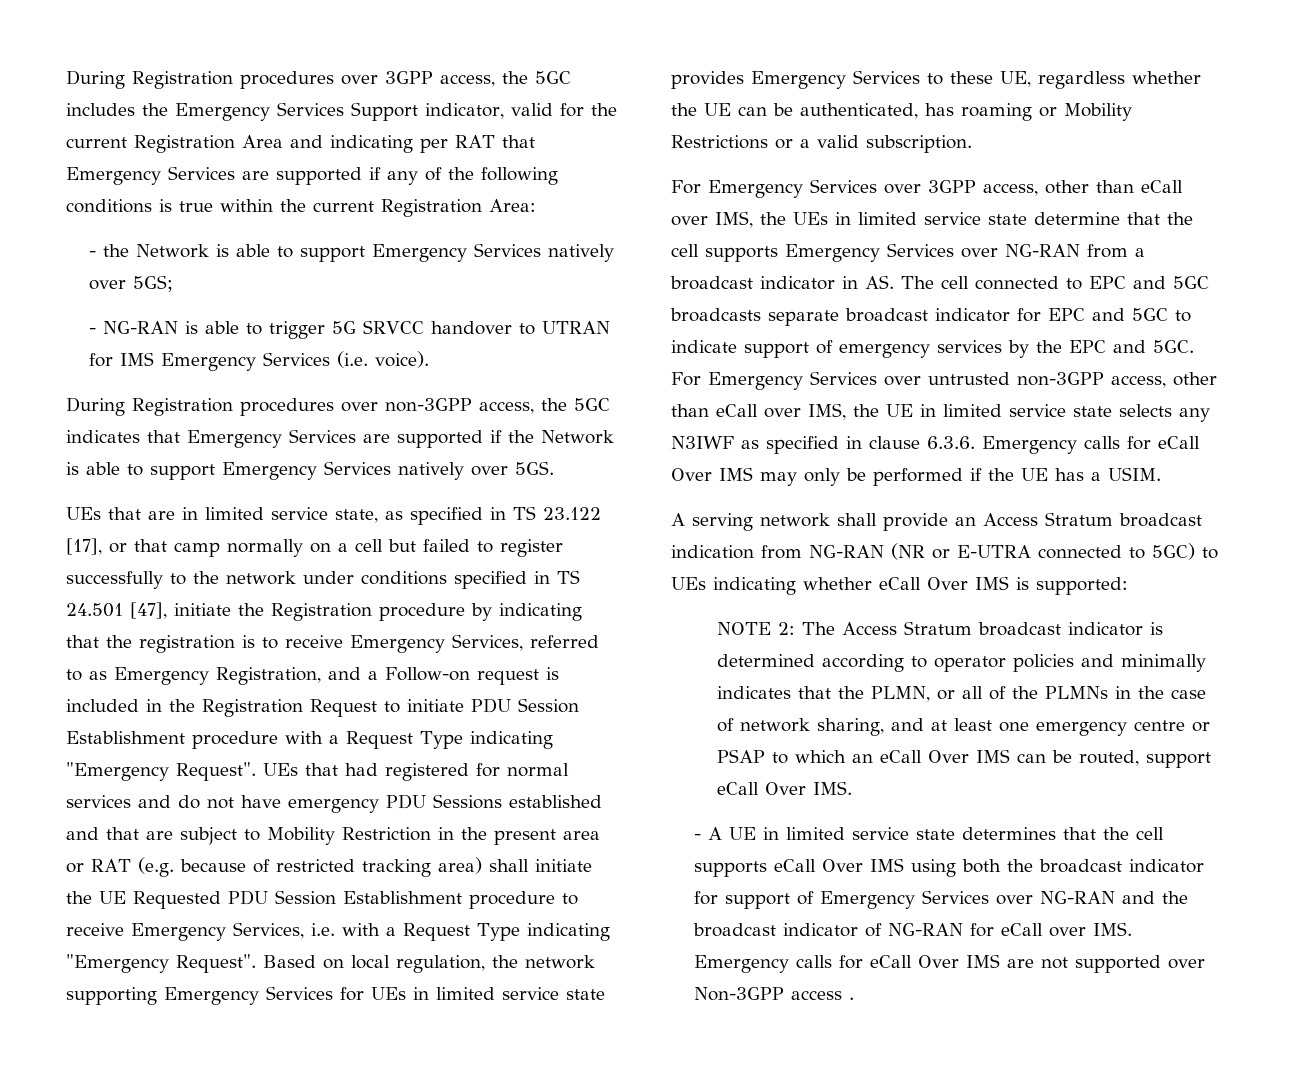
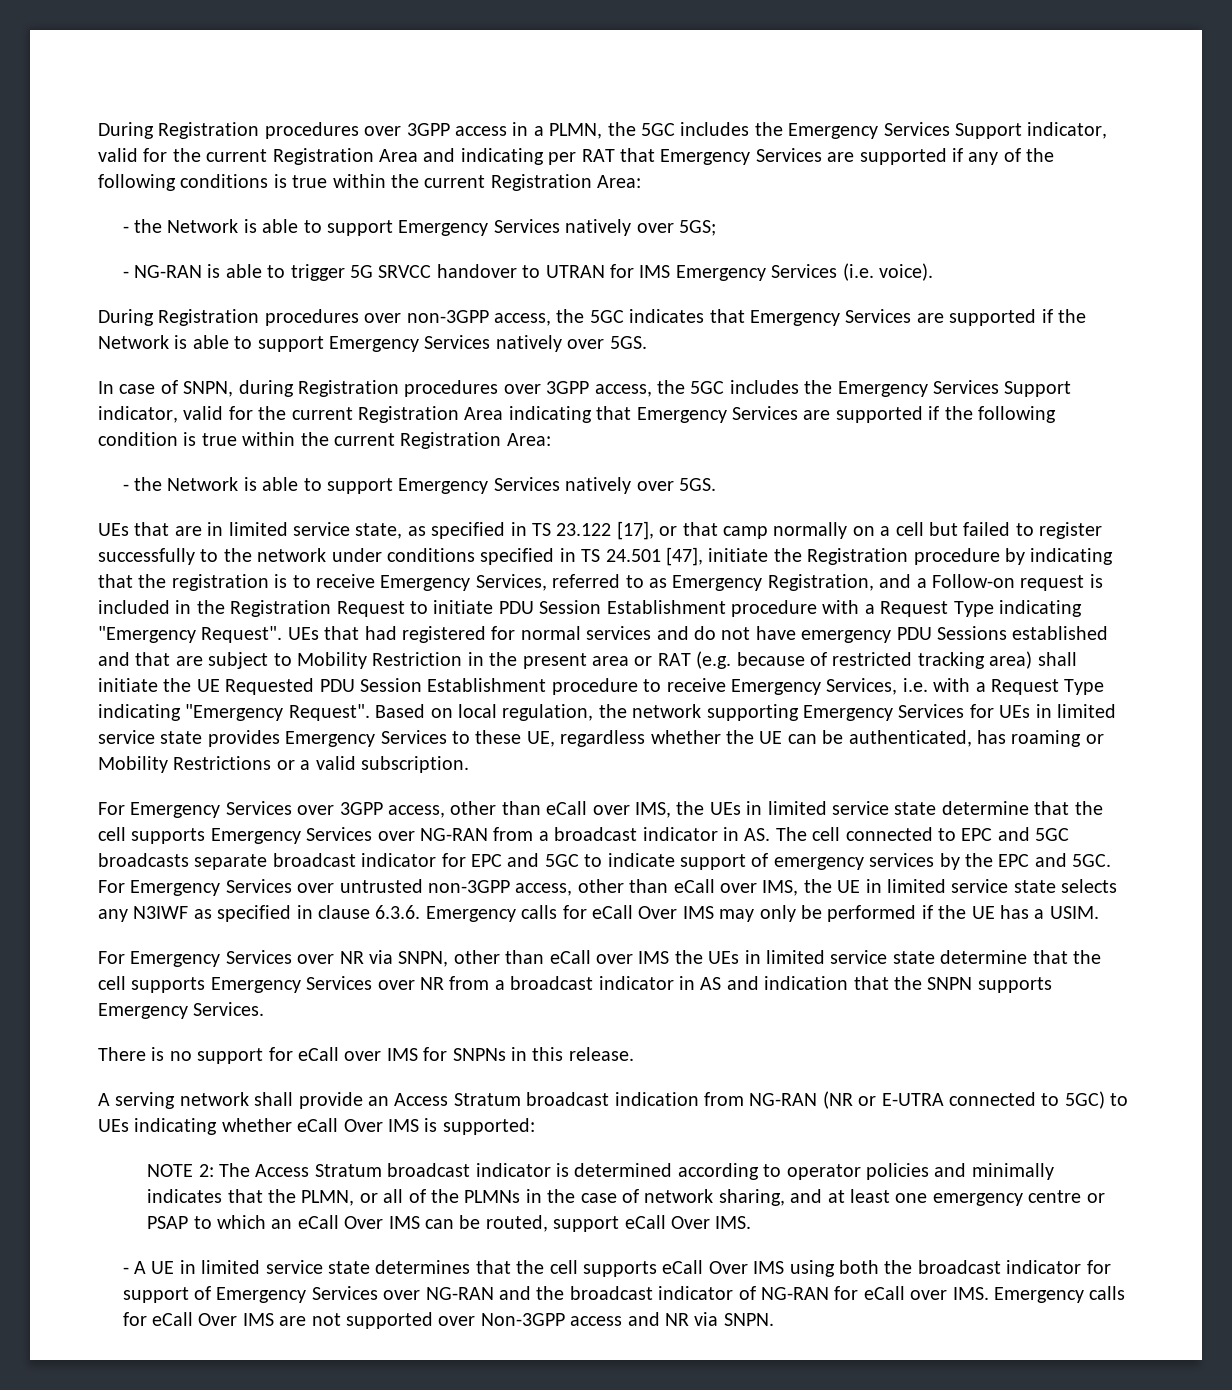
- During Registration procedures over 3GPP access, the 5GC includes the Emergency Services Support indicator, valid for the current Registration Area and indicating per RAT that Emergency Services are supported if any of the following conditions is true within the current Registration Area:
+ During Registration procedures over 3GPP access in a PLMN, the 5GC includes the Emergency Services Support indicator, valid for the current Registration Area and indicating per RAT that Emergency Services are supported if any of the following conditions is true within the current Registration Area:
+ In case of SNPN, during Registration procedures over 3GPP access, the 5GC includes the Emergency Services Support indicator, valid for the current Registration Area indicating that Emergency Services are supported if the following condition is true within the current Registration Area:
+ - the Network is able to support Emergency Services natively over 5GS.
+ For Emergency Services over NR via SNPN, other than eCall over IMS the UEs in limited service state determine that the cell supports Emergency Services over NR from a broadcast indicator in AS and indication that the SNPN supports Emergency Services.
+ There is no support for eCall over IMS for SNPNs in this release.
- - A UE in limited service state determines that the cell supports eCall Over IMS using both the broadcast indicator for support of Emergency Services over NG-RAN and the broadcast indicator of NG-RAN for eCall over IMS. Emergency calls for eCall Over IMS are not supported over Non-3GPP access .
+ - A UE in limited service state determines that the cell supports eCall Over IMS using both the broadcast indicator for support of Emergency Services over NG-RAN and the broadcast indicator of NG-RAN for eCall over IMS. Emergency calls for eCall Over IMS are not supported over Non-3GPP access and NR via SNPN.

